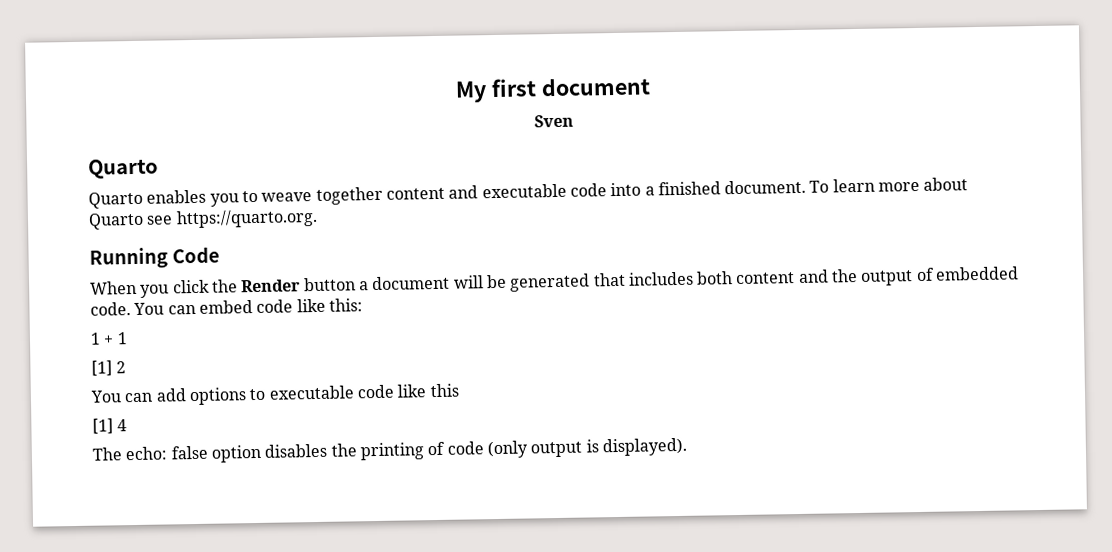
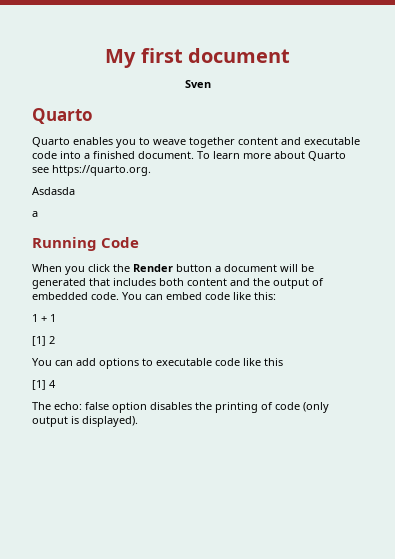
+ Asdasda
+ a

